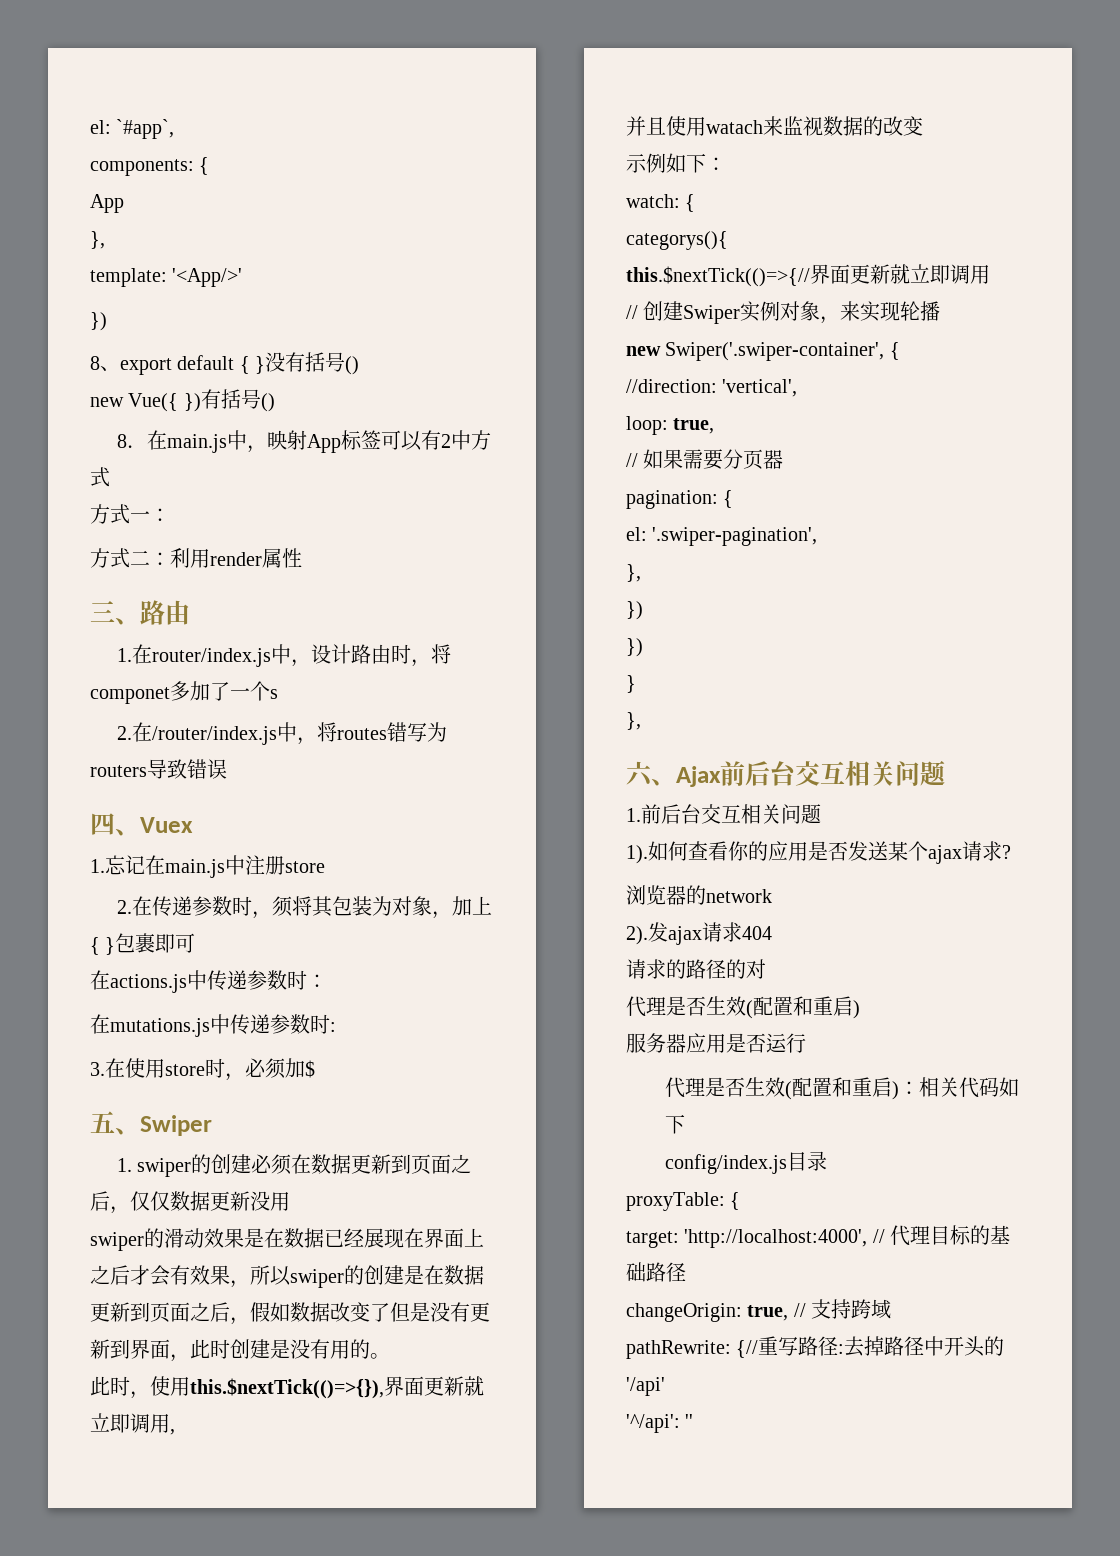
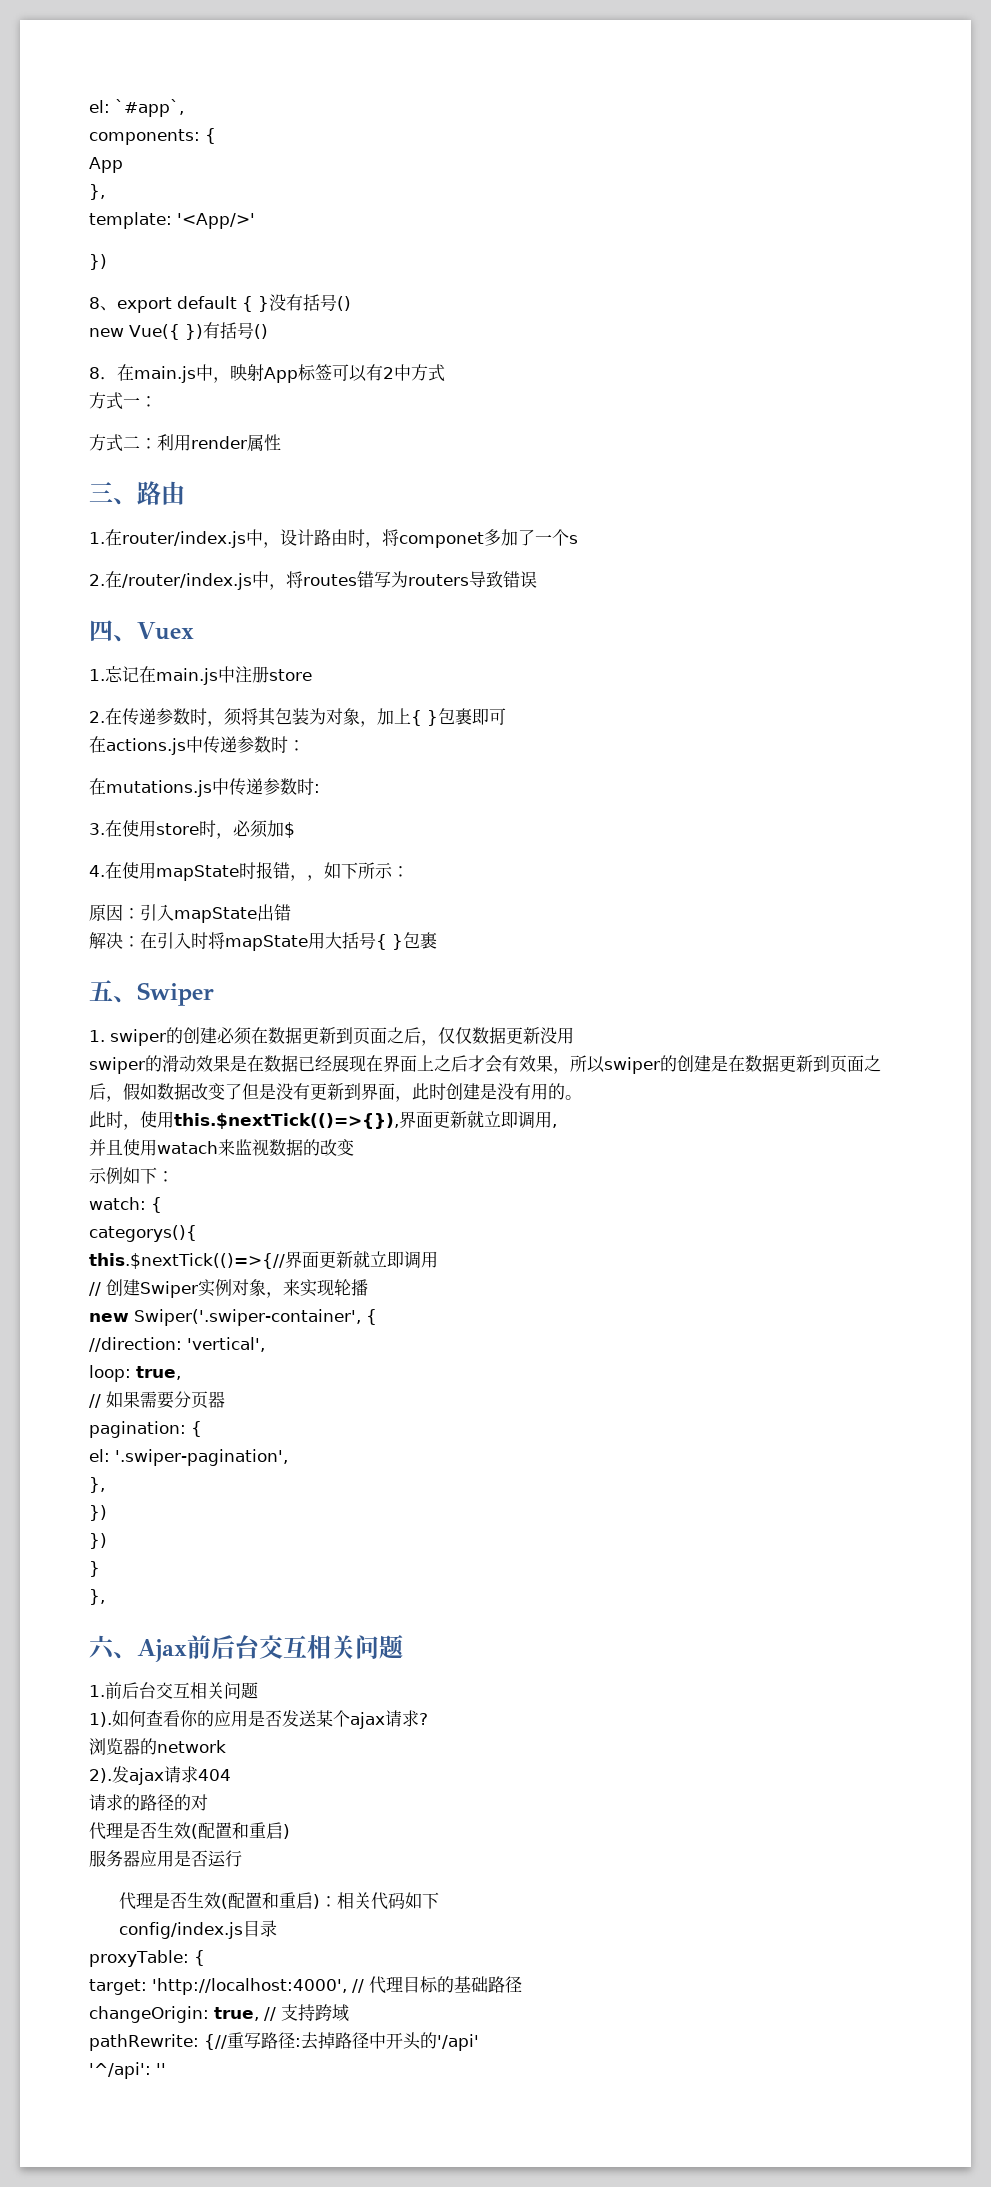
+ 4.在使用mapState时报错，，如下所示：
+ 原因：引入mapState出错
+ 解决：在引入时将mapState用大括号{ }包裹

